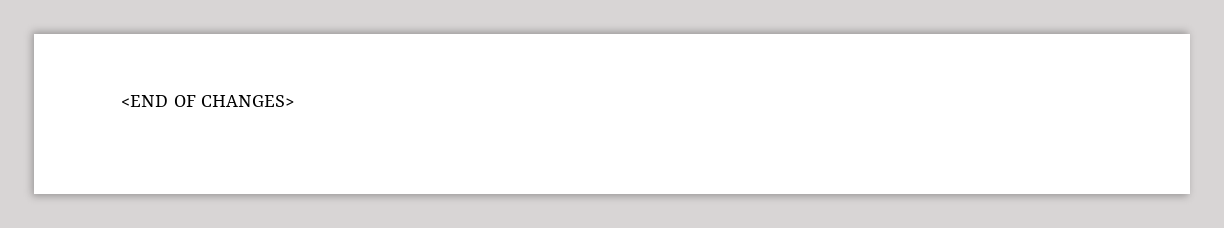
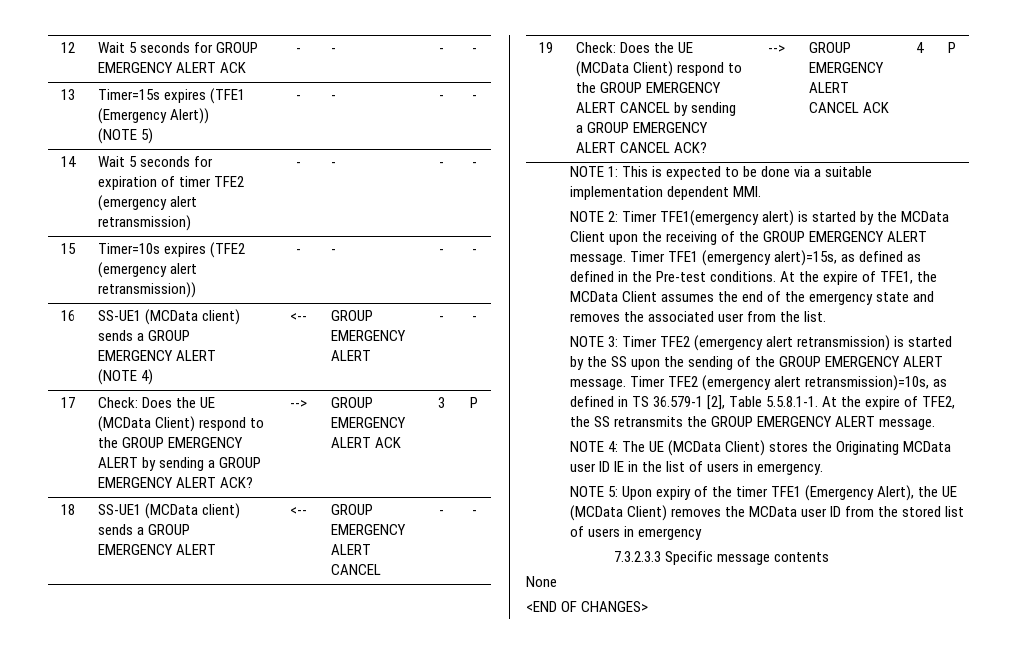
+ 12 | Wait 5 seconds for GROUP EMERGENCY ALERT ACK | - | - | - | -
+ 13 | Timer=15s expires (TFE1 (Emergency Alert))
+ (NOTE 5) | - | - | - | -
+ 14 | Wait 5 seconds for expiration of timer TFE2 (emergency alert retransmission) | - | - | - | -
+ 15 | Timer=10s expires (TFE2 (emergency alert retransmission)) | - | - | - | -
+ 16 | SS-UE1 (MCData client) sends a GROUP EMERGENCY ALERT
+ (NOTE 4) | <-- | GROUP EMERGENCY ALERT | - | -
+ 17 | Check: Does the UE (MCData Client) respond to the GROUP EMERGENCY ALERT by sending a GROUP EMERGENCY ALERT ACK? | --> | GROUP EMERGENCY ALERT ACK | 3 | P
+ 18 | SS-UE1 (MCData client) sends a GROUP EMERGENCY ALERT | <-- | GROUP EMERGENCY ALERT CANCEL | - | -
+ 19 | Check: Does the UE (MCData Client) respond to the GROUP EMERGENCY ALERT CANCEL by sending a GROUP EMERGENCY ALERT CANCEL ACK? | --> | GROUP EMERGENCY ALERT CANCEL ACK | 4 | P
+ NOTE 1: This is expected to be done via a suitable implementation dependent MMI.
+ NOTE 2: Timer TFE1(emergency alert) is started by the MCData Client upon the receiving of the GROUP EMERGENCY ALERT message. Timer TFE1 (emergency alert)=15s, as defined as defined in the Pre-test conditions. At the expire of TFE1, the MCData Client assumes the end of the emergency state and removes the associated user from the list.
+ NOTE 3: Timer TFE2 (emergency alert retransmission) is started by the SS upon the sending of the GROUP EMERGENCY ALERT message. Timer TFE2 (emergency alert retransmission)=10s, as defined in TS 36.579-1 [2], Table 5.5.8.1-1. At the expire of TFE2, the SS retransmits the GROUP EMERGENCY ALERT message.
+ NOTE 4: The UE (MCData Client) stores the Originating MCData user ID IE in the list of users in emergency.
+ NOTE 5: Upon expiry of the timer TFE1 (Emergency Alert), the UE (MCData Client) removes the MCData user ID from the stored list of users in emergency
+ 7.3.2.3.3 Specific message contents
+ None

